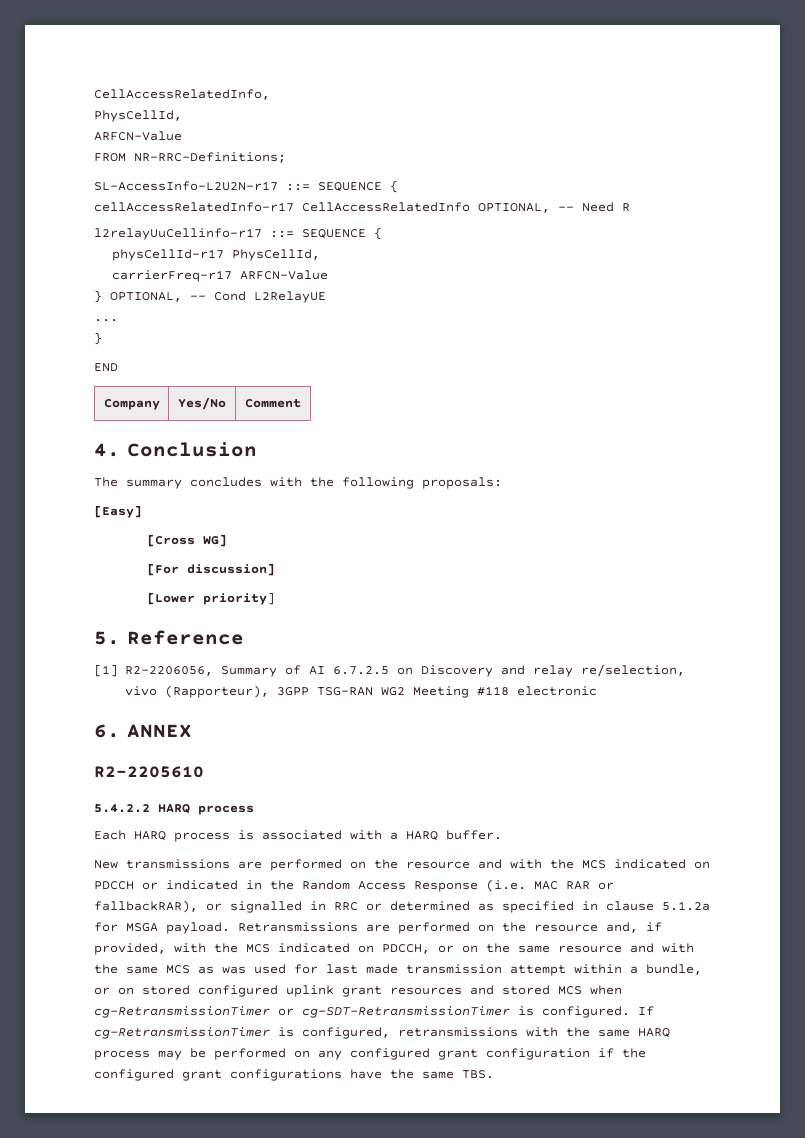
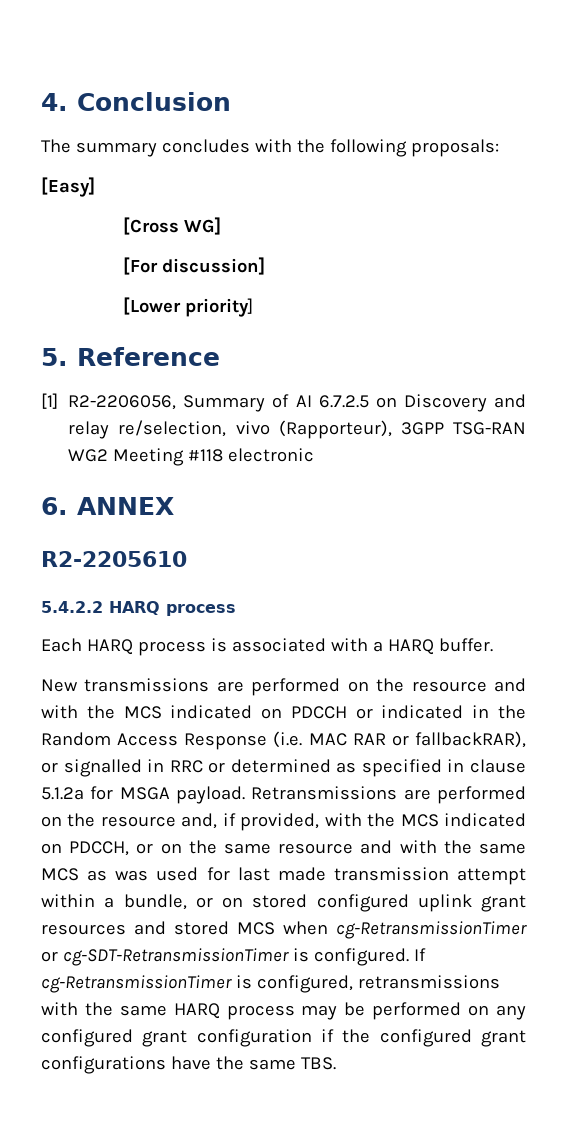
- CellAccessRelatedInfo,
- PhysCellId,
- ARFCN-Value
- FROM NR-RRC-Definitions;
- SL-AccessInfo-L2U2N-r17 ::= SEQUENCE {
- cellAccessRelatedInfo-r17 CellAccessRelatedInfo OPTIONAL, -- Need R
- l2relayUuCellinfo-r17 ::= SEQUENCE {
- physCellId-r17 PhysCellId,
- carrierFreq-r17 ARFCN-Value
- } OPTIONAL, -- Cond L2RelayUE
- ...
- }
- END
- Company | Yes/No | Comment

